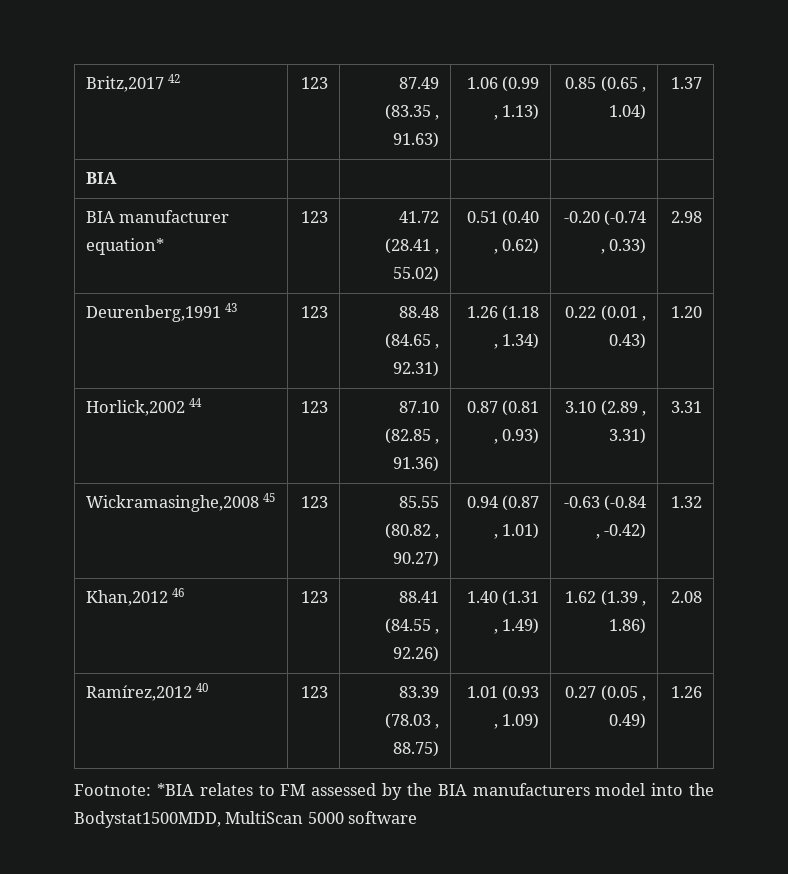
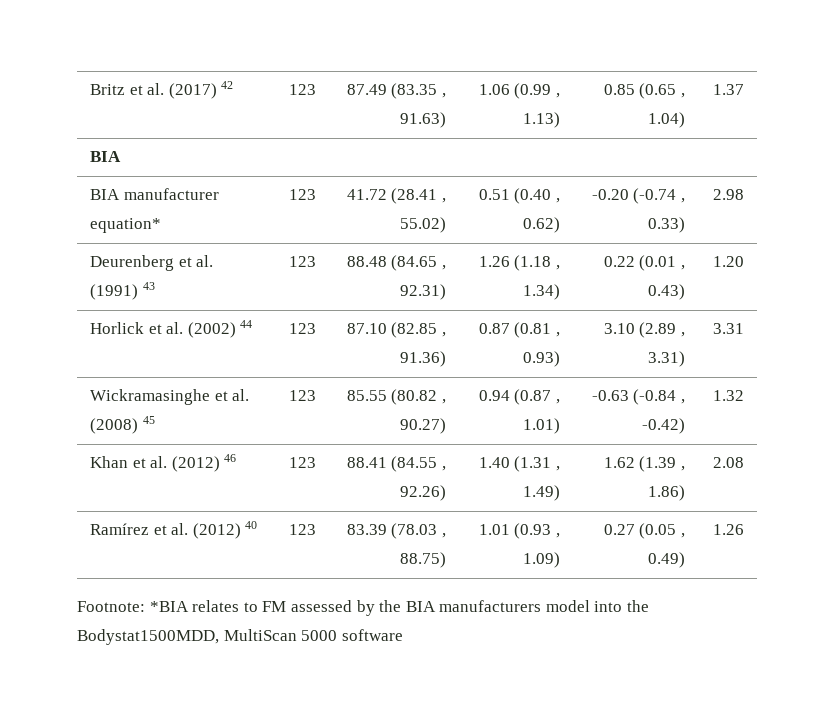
- Britz,2017 42 | 123 | 87.49 (83.35 , 91.63) | 1.06 (0.99 , 1.13) | 0.85 (0.65 , 1.04) | 1.37
+ Britz et al. (2017) 42 | 123 | 87.49 (83.35 , 91.63) | 1.06 (0.99 , 1.13) | 0.85 (0.65 , 1.04) | 1.37
- Deurenberg,1991 43 | 123 | 88.48 (84.65 , 92.31) | 1.26 (1.18 , 1.34) | 0.22 (0.01 , 0.43) | 1.20
+ Deurenberg et al. (1991) 43 | 123 | 88.48 (84.65 , 92.31) | 1.26 (1.18 , 1.34) | 0.22 (0.01 , 0.43) | 1.20
- Horlick,2002 44 | 123 | 87.10 (82.85 , 91.36) | 0.87 (0.81 , 0.93) | 3.10 (2.89 , 3.31) | 3.31
+ Horlick et al. (2002) 44 | 123 | 87.10 (82.85 , 91.36) | 0.87 (0.81 , 0.93) | 3.10 (2.89 , 3.31) | 3.31
- Wickramasinghe,2008 45 | 123 | 85.55 (80.82 , 90.27) | 0.94 (0.87 , 1.01) | -0.63 (-0.84 , -0.42) | 1.32
+ Wickramasinghe et al. (2008) 45 | 123 | 85.55 (80.82 , 90.27) | 0.94 (0.87 , 1.01) | -0.63 (-0.84 , -0.42) | 1.32
- Khan,2012 46 | 123 | 88.41 (84.55 , 92.26) | 1.40 (1.31 , 1.49) | 1.62 (1.39 , 1.86) | 2.08
+ Khan et al. (2012) 46 | 123 | 88.41 (84.55 , 92.26) | 1.40 (1.31 , 1.49) | 1.62 (1.39 , 1.86) | 2.08
- Ramírez,2012 40 | 123 | 83.39 (78.03 , 88.75) | 1.01 (0.93 , 1.09) | 0.27 (0.05 , 0.49) | 1.26
+ Ramírez et al. (2012) 40 | 123 | 83.39 (78.03 , 88.75) | 1.01 (0.93 , 1.09) | 0.27 (0.05 , 0.49) | 1.26

